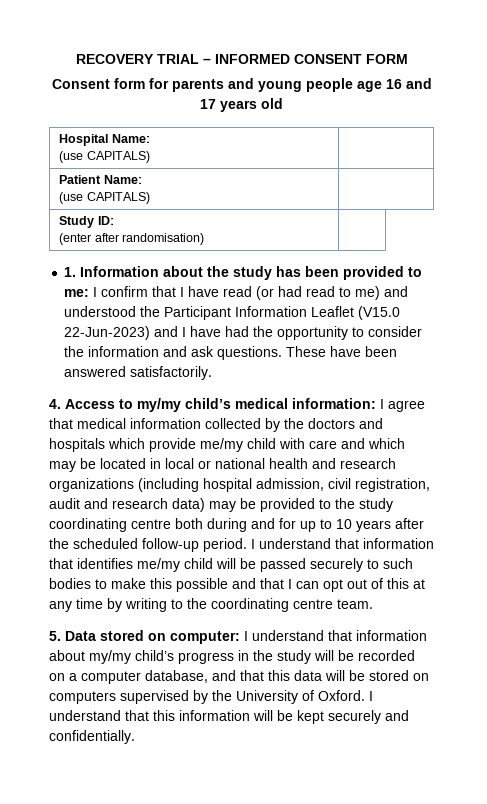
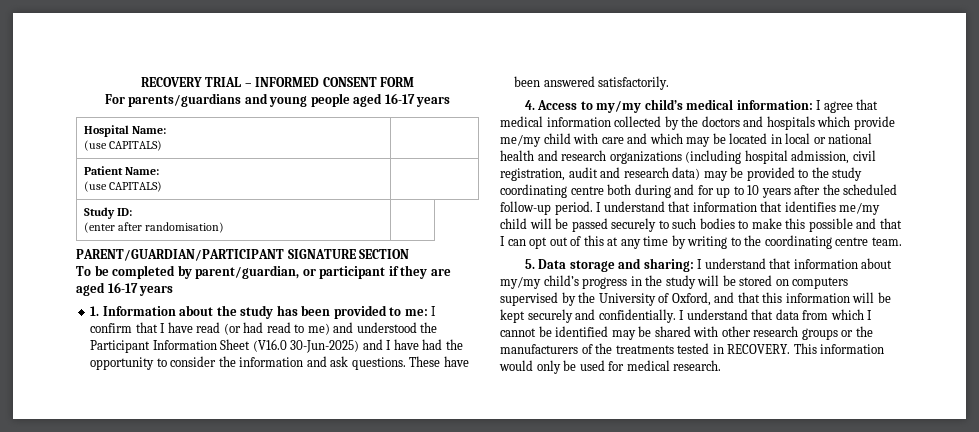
- Consent form for parents and young people age 16 and 17 years old
+ For parents/guardians and young people aged 16-17 years
+ PARENT/GUARDIAN/PARTICIPANT SIGNATURE SECTION
+ To be completed by parent/guardian, or participant if they are aged 16-17 years
- 1. Information about the study has been provided to me: I confirm that I have read (or had read to me) and understood the Participant Information Leaflet (V15.0 22-Jun-2023) and I have had the opportunity to consider the information and ask questions.
+ 1. Information about the study has been provided to me: I confirm that I have read (or had read to me) and understood the Participant Information Sheet (V16.0 30-Jun-2025) and I have had the opportunity to consider the information and ask questions.
- 5. Data stored on computer: I understand that information about my/my child’s progress in the study will be recorded on a computer database, and that this data will be stored on computers supervised by the University of Oxford. I understand that this information will be kept securely and confidentially.
+ 5. Data storage and sharing: I understand that information about my/my child’s progress in the study will be stored on computers supervised by the University of Oxford, and that this information will be kept securely and confidentially.
+ I understand that data from which I cannot be identified may be shared with other research groups or the manufacturers of the treatments tested in RECOVERY. This information would only be used for medical research.

